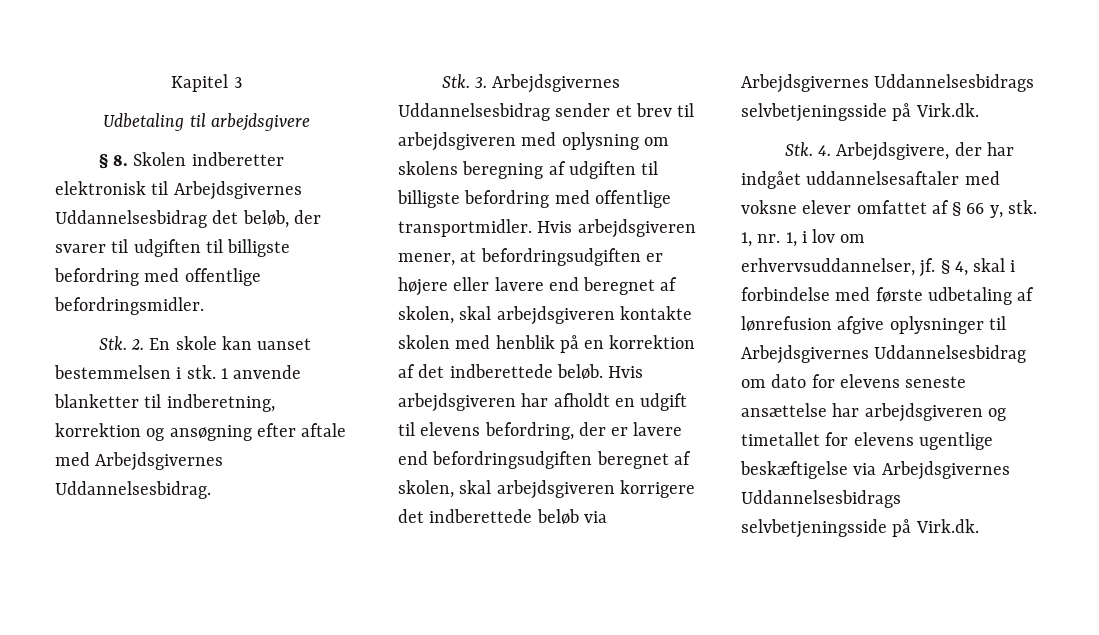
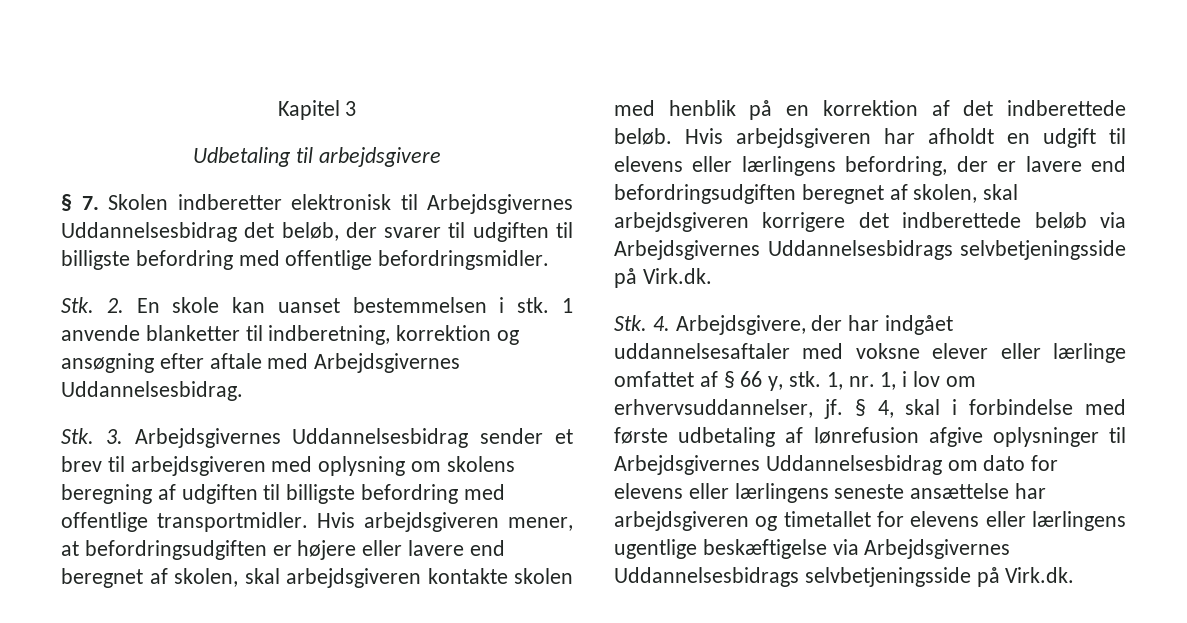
- § 8. Skolen indberetter elektronisk til Arbejdsgivernes Uddannelsesbidrag det beløb, der svarer til udgiften til billigste befordring med offentlige befordringsmidler.
+ § 7. Skolen indberetter elektronisk til Arbejdsgivernes Uddannelsesbidrag det beløb, der svarer til udgiften til billigste befordring med offentlige befordringsmidler.
- Hvis arbejdsgiveren har afholdt en udgift til elevens befordring, der er lavere end befordringsudgiften beregnet af skolen, skal arbejdsgiveren korrigere det indberettede beløb via Arbejdsgivernes Uddannelsesbidrags selvbetjeningsside på Virk.dk.
+ Hvis arbejdsgiveren har afholdt en udgift til elevens eller lærlingens befordring, der er lavere end befordringsudgiften beregnet af skolen, skal arbejdsgiveren korrigere det indberettede beløb via Arbejdsgivernes Uddannelsesbidrags selvbetjeningsside på Virk.dk.
- Stk. 4. Arbejdsgivere, der har indgået uddannelsesaftaler med voksne elever omfattet af § 66 y, stk.
+ Stk. 4. Arbejdsgivere, der har indgået uddannelsesaftaler med voksne elever eller lærlinge omfattet af § 66 y, stk.
- § 4, skal i forbindelse med første udbetaling af lønrefusion afgive oplysninger til Arbejdsgivernes Uddannelsesbidrag om dato for elevens seneste ansættelse har arbejdsgiveren og timetallet for elevens ugentlige beskæftigelse via Arbejdsgivernes Uddannelsesbidrags selvbetjeningsside på Virk.dk.
+ § 4, skal i forbindelse med første udbetaling af lønrefusion afgive oplysninger til Arbejdsgivernes Uddannelsesbidrag om dato for elevens eller lærlingens seneste ansættelse har arbejdsgiveren og timetallet for elevens eller lærlingens ugentlige beskæftigelse via Arbejdsgivernes Uddannelsesbidrags selvbetjeningsside på Virk.dk.

